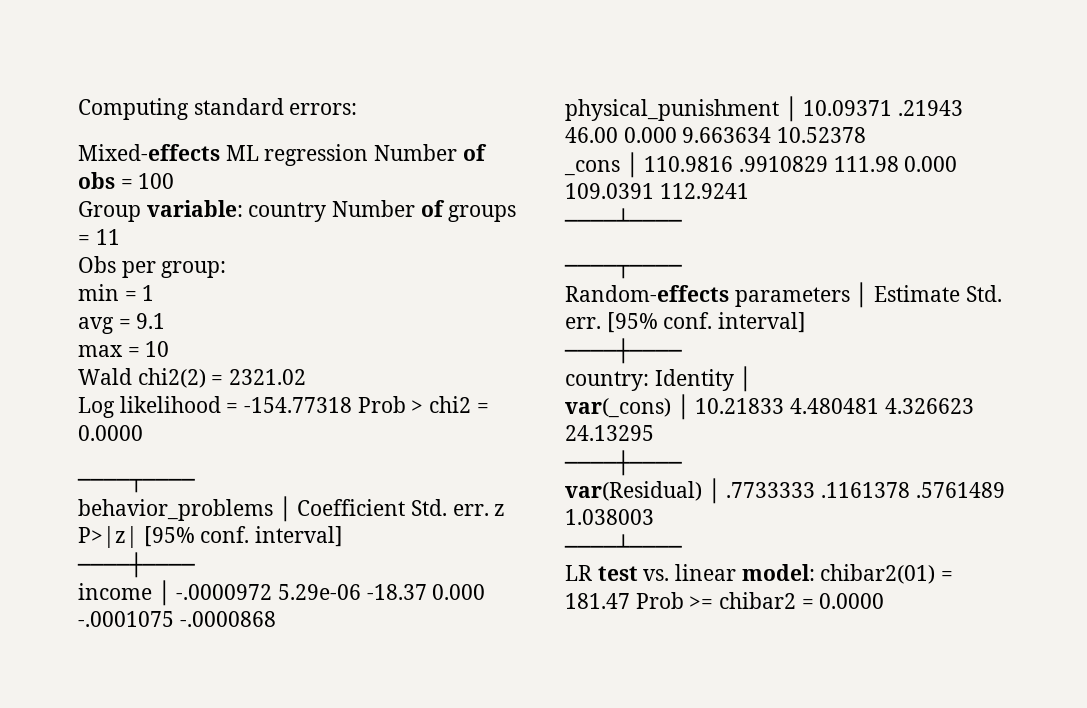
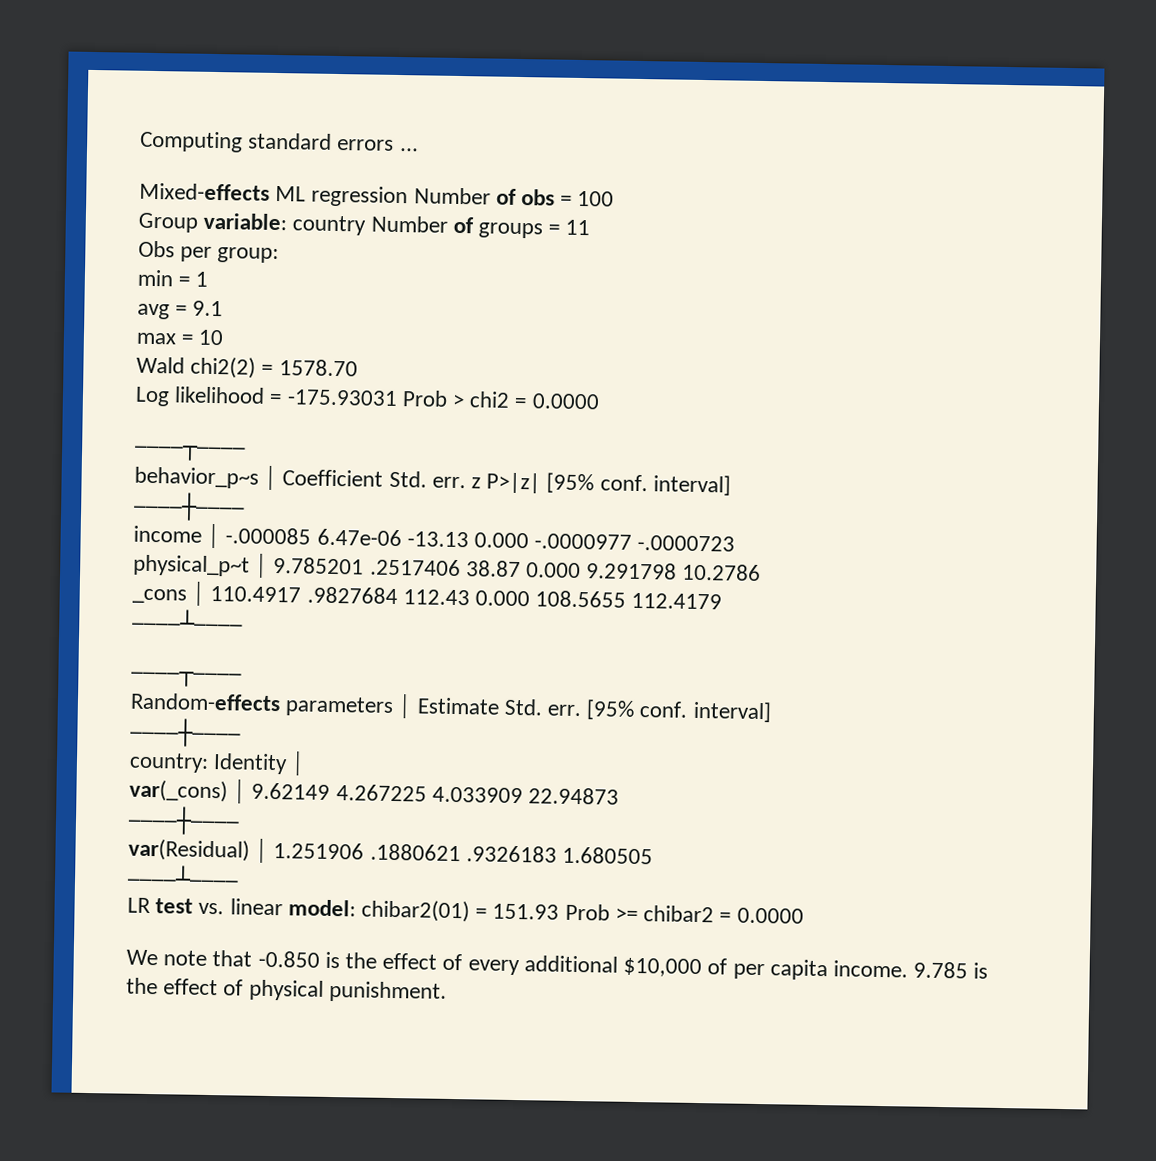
- Computing standard errors:
+ Computing standard errors ...
- Wald chi2(2) = 2321.02
+ Wald chi2(2) = 1578.70
- Log likelihood = -154.77318 Prob > chi2 = 0.0000
+ Log likelihood = -175.93031 Prob > chi2 = 0.0000
- behavior_problems │ Coefficient Std. err. z P>|z| [95% conf. interval]
+ behavior_p~s │ Coefficient Std. err. z P>|z| [95% conf. interval]
- income │ -.0000972 5.29e-06 -18.37 0.000 -.0001075 -.0000868
- physical_punishment │ 10.09371 .21943 46.00 0.000 9.663634 10.52378
- _cons │ 110.9816 .9910829 111.98 0.000 109.0391 112.9241
+ income │ -.000085 6.47e-06 -13.13 0.000 -.0000977 -.0000723
+ physical_p~t │ 9.785201 .2517406 38.87 0.000 9.291798 10.2786
+ _cons │ 110.4917 .9827684 112.43 0.000 108.5655 112.4179
- var(_cons) │ 10.21833 4.480481 4.326623 24.13295
+ var(_cons) │ 9.62149 4.267225 4.033909 22.94873
- var(Residual) │ .7733333 .1161378 .5761489 1.038003
+ var(Residual) │ 1.251906 .1880621 .9326183 1.680505
- LR test vs. linear model: chibar2(01) = 181.47 Prob >= chibar2 = 0.0000
+ LR test vs. linear model: chibar2(01) = 151.93 Prob >= chibar2 = 0.0000
+ We note that -0.850 is the effect of every additional $10,000 of per capita income. 9.785 is the effect of physical punishment.

